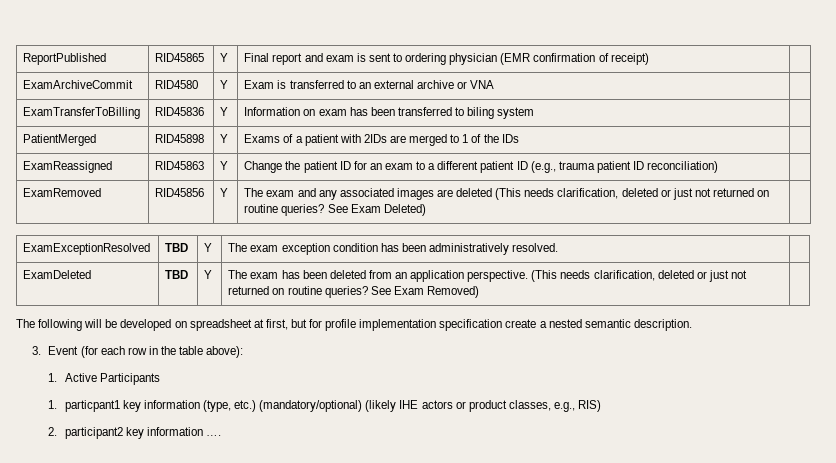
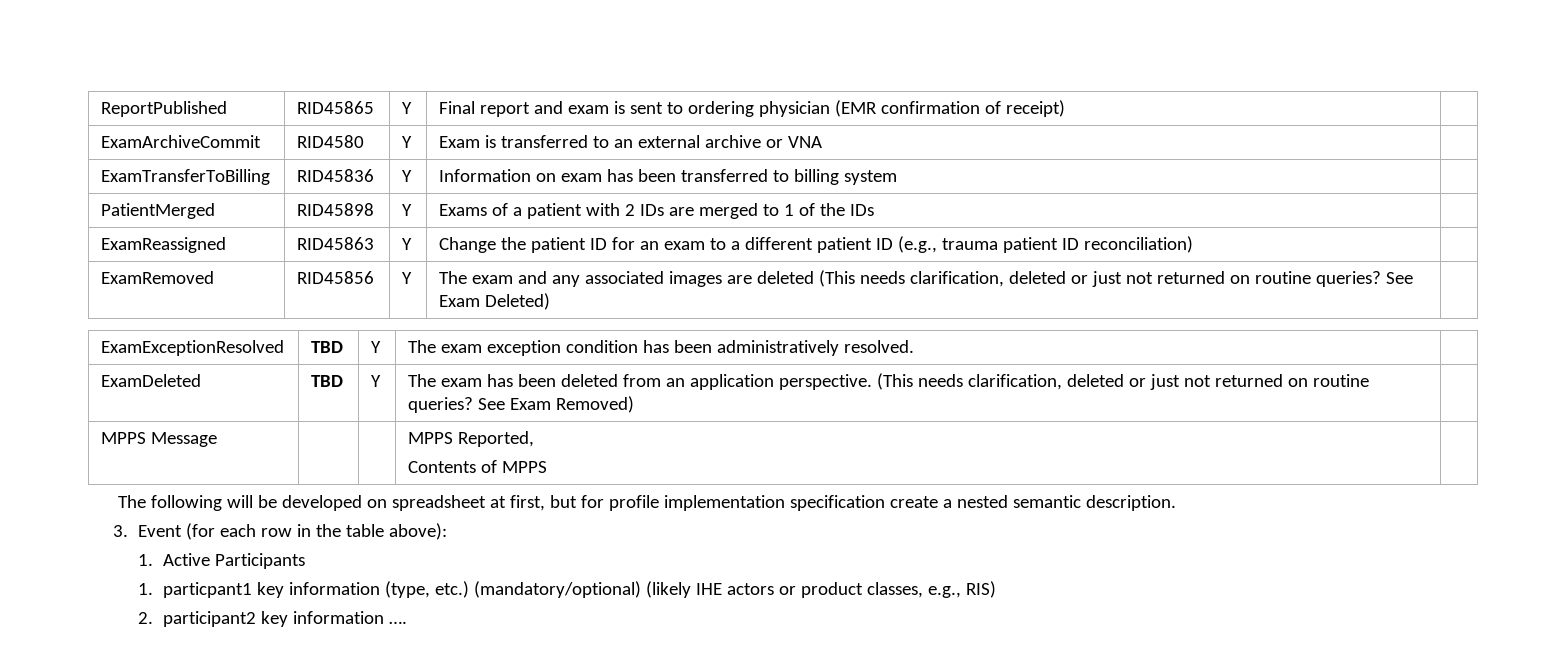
- ExamTransferToBilling | RID45836 | Y | Information on exam has been transferred to biling system |
+ ExamTransferToBilling | RID45836 | Y | Information on exam has been transferred to billing system |
- PatientMerged | RID45898 | Y | Exams of a patient with 2IDs are merged to 1 of the IDs |
+ PatientMerged | RID45898 | Y | Exams of a patient with 2 IDs are merged to 1 of the IDs |
+ MPPS Message | | | MPPS Reported,
+ Contents of MPPS |

